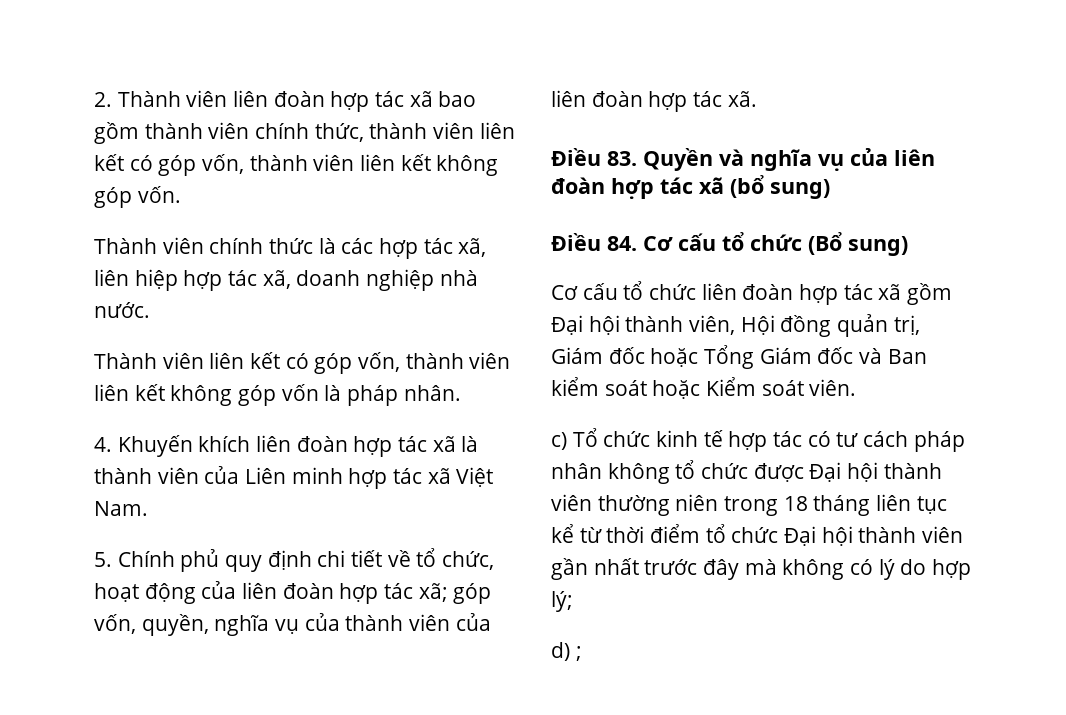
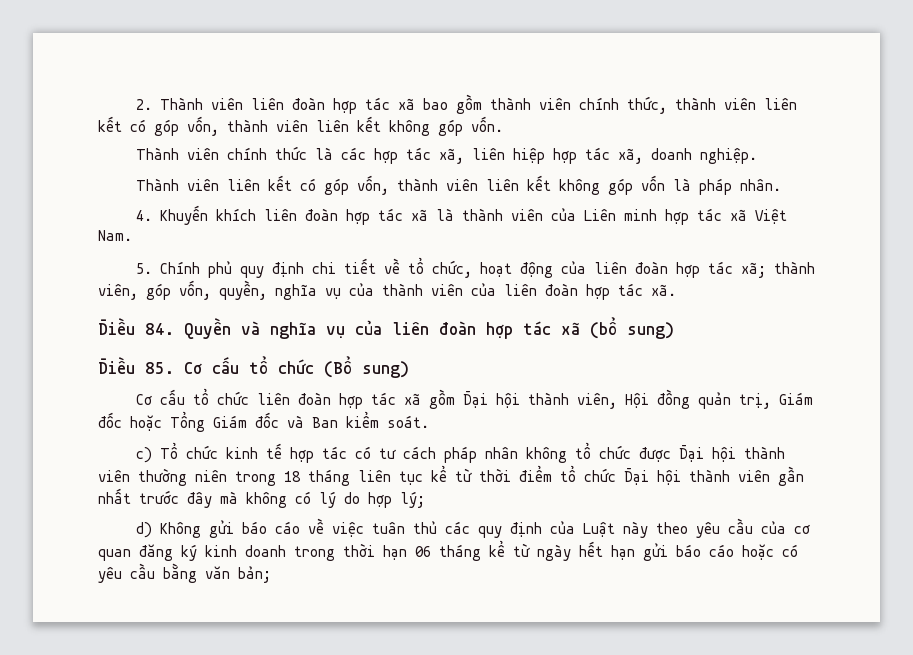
- Thành viên chính thức là các hợp tác xã, liên hiệp hợp tác xã, doanh nghiệp nhà nước.
+ Thành viên chính thức là các hợp tác xã, liên hiệp hợp tác xã, doanh nghiệp.
- 5. Chính phủ quy định chi tiết về tổ chức, hoạt động của liên đoàn hợp tác xã; góp vốn, quyền, nghĩa vụ của thành viên của liên đoàn hợp tác xã.
+ 5. Chính phủ quy định chi tiết về tổ chức, hoạt động của liên đoàn hợp tác xã; thành viên, góp vốn, quyền, nghĩa vụ của thành viên của liên đoàn hợp tác xã.
- Điều 83. Quyền và nghĩa vụ của liên đoàn hợp tác xã (bổ sung)
+ Điều 84. Quyền và nghĩa vụ của liên đoàn hợp tác xã (bổ sung)
- Điều 84. Cơ cấu tổ chức (Bổ sung)
+ Điều 85. Cơ cấu tổ chức (Bổ sung)
- Cơ cấu tổ chức liên đoàn hợp tác xã gồm Đại hội thành viên, Hội đồng quản trị, Giám đốc hoặc Tổng Giám đốc và Ban kiểm soát hoặc Kiểm soát viên.
+ Cơ cấu tổ chức liên đoàn hợp tác xã gồm Đại hội thành viên, Hội đồng quản trị, Giám đốc hoặc Tổng Giám đốc và Ban kiểm soát.
- d) ;
+ d) Không gửi báo cáo về việc tuân thủ các quy định của Luật này theo yêu cầu của cơ quan đăng ký kinh doanh trong thời hạn 06 tháng kể từ ngày hết hạn gửi báo cáo hoặc có yêu cầu bằng văn bản;

